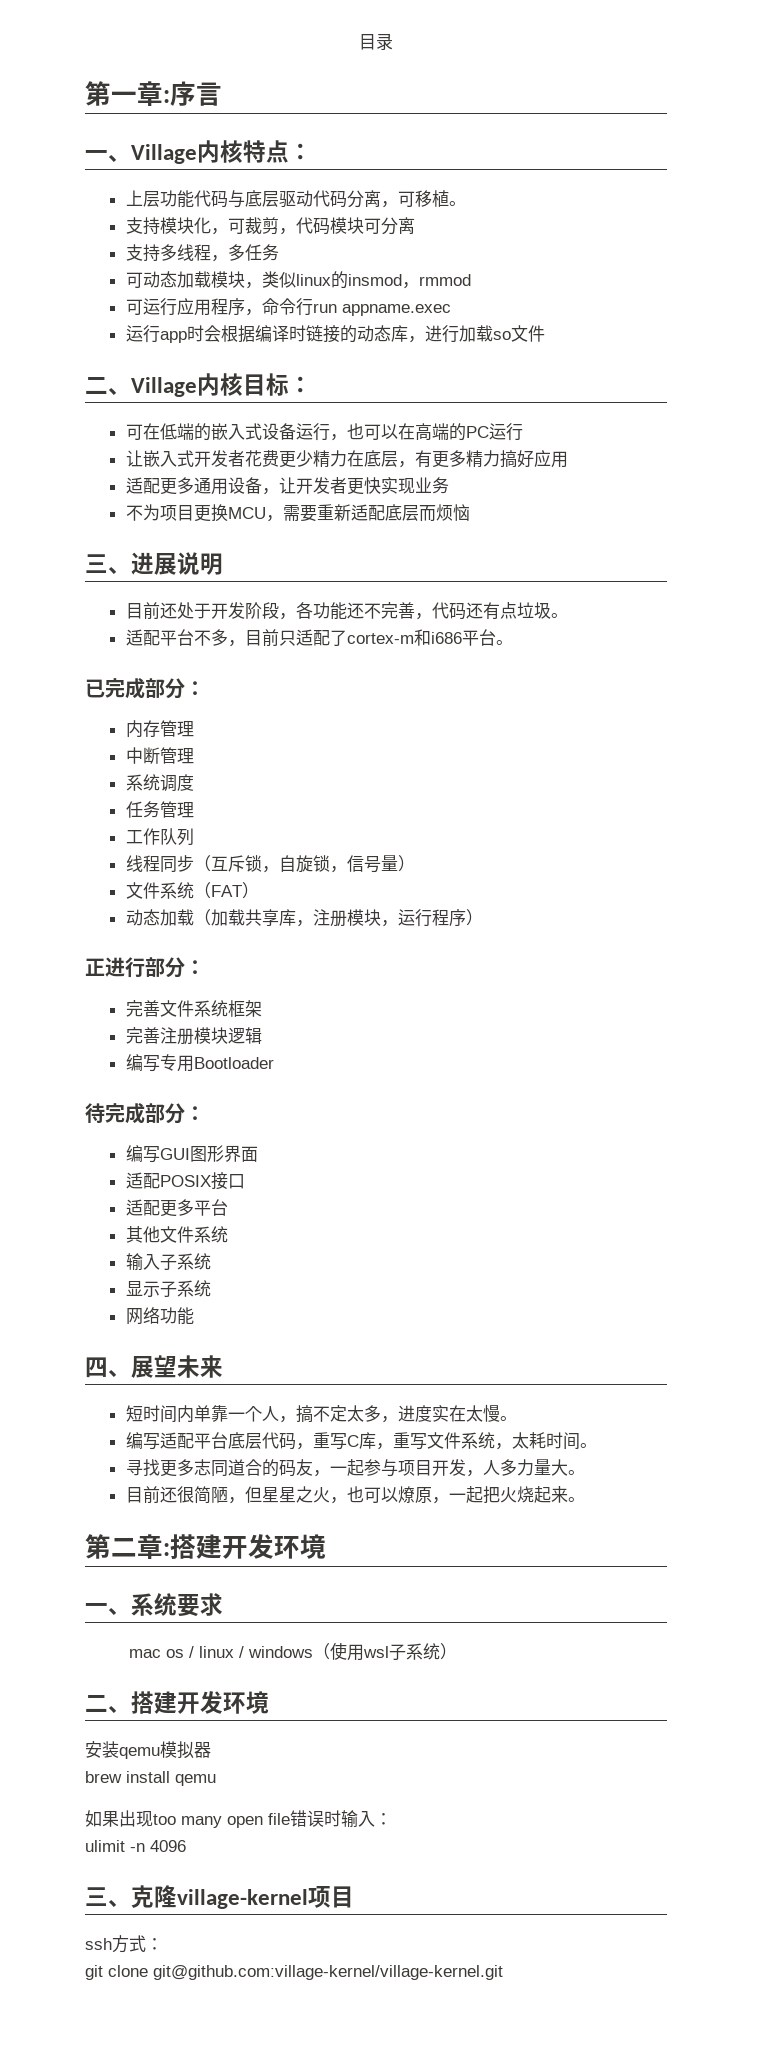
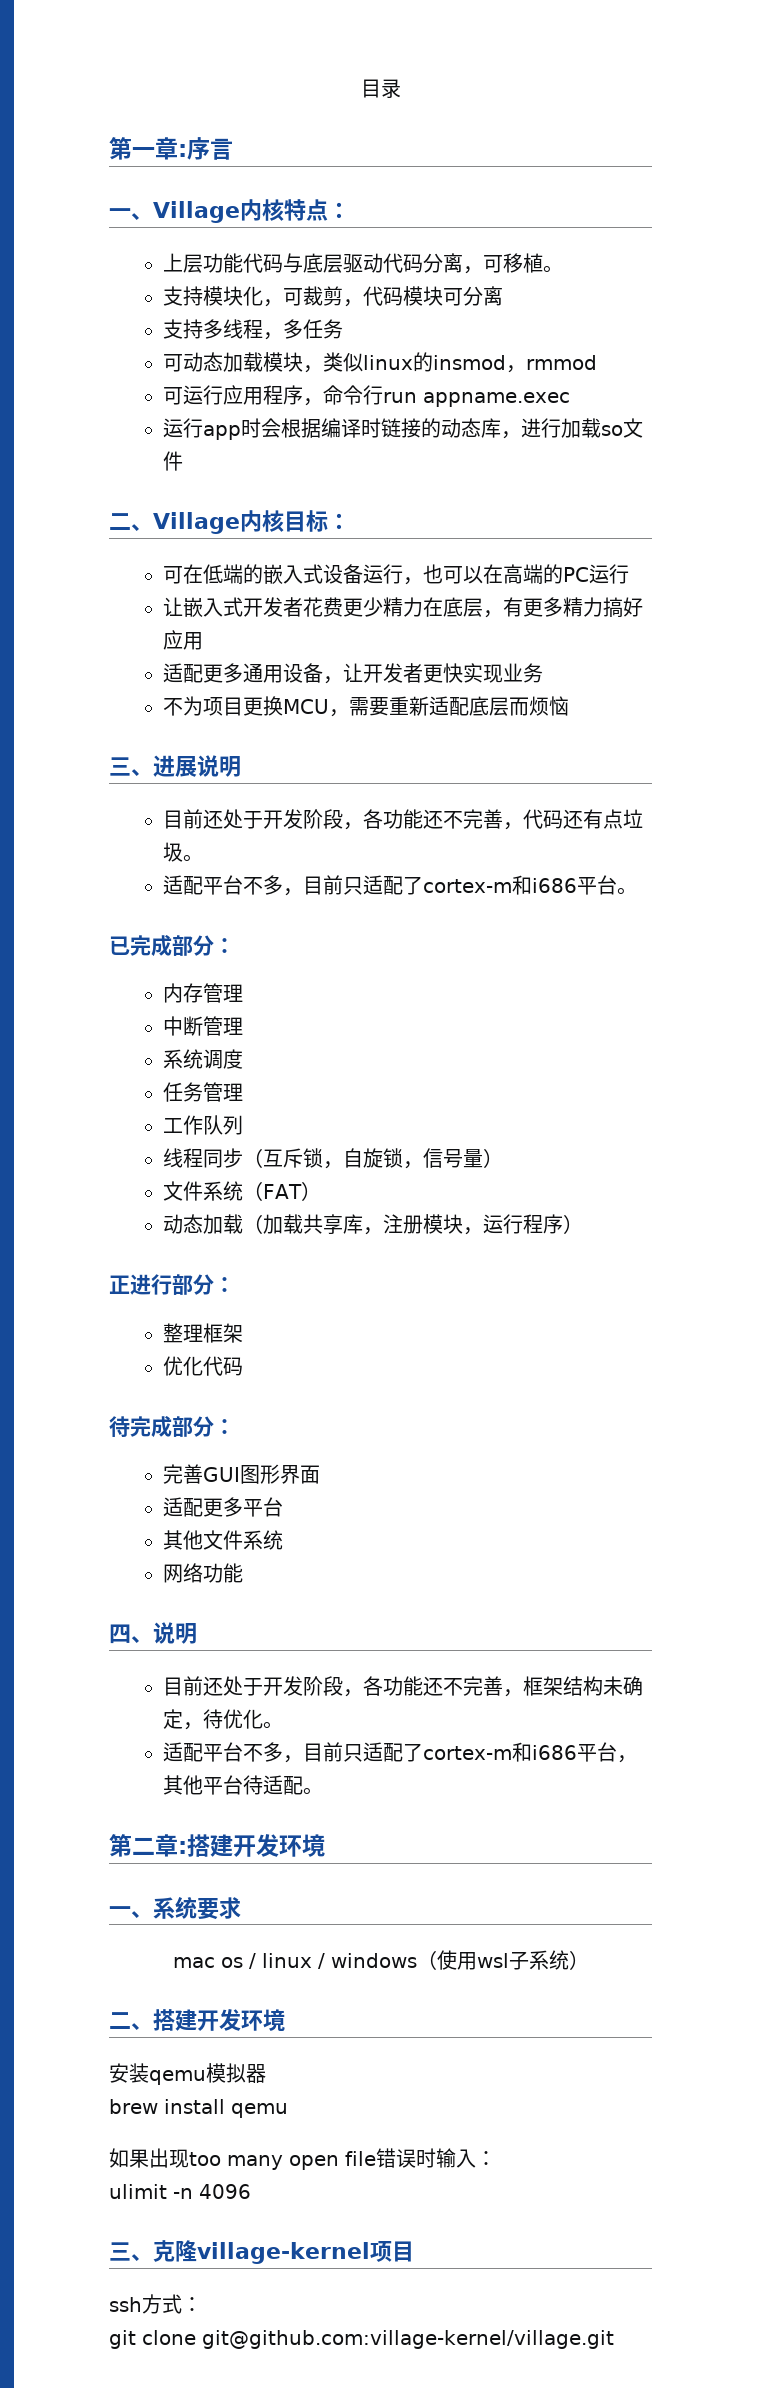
- 完善文件系统框架
- 完善注册模块逻辑
- 编写专用Bootloader
+ 整理框架
+ 优化代码
- 编写GUI图形界面
+ 完善GUI图形界面
- 适配POSIX接口
- 输入子系统
- 显示子系统
  网络功能
- 四、展望未来
- 短时间内单靠一个人，搞不定太多，进度实在太慢。
- 编写适配平台底层代码，重写C库，重写文件系统，太耗时间。
- 寻找更多志同道合的码友，一起参与项目开发，人多力量大。
- 目前还很简陋，但星星之火，也可以燎原，一起把火烧起来。
+ 四、说明
+ 目前还处于开发阶段，各功能还不完善，框架结构未确定，待优化。
+ 适配平台不多，目前只适配了cortex-m和i686平台，其他平台待适配。
- git clone git@github.com:village-kernel/village-kernel.git
+ git clone git@github.com:village-kernel/village.git

